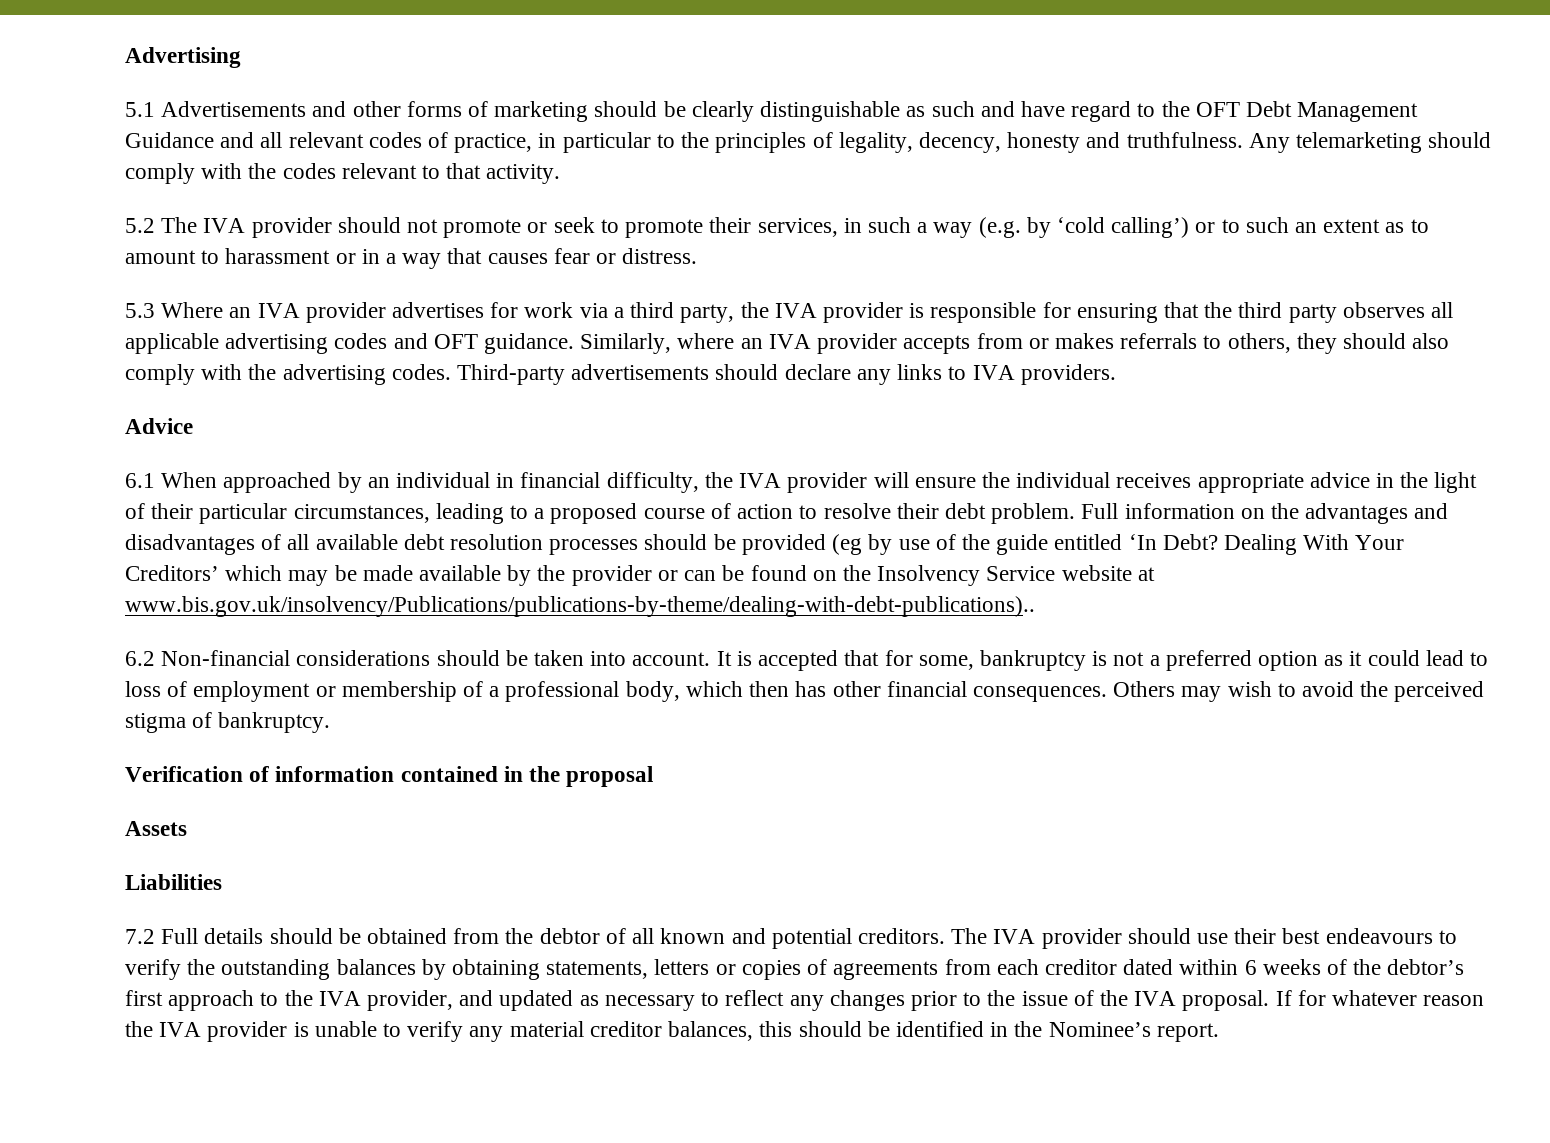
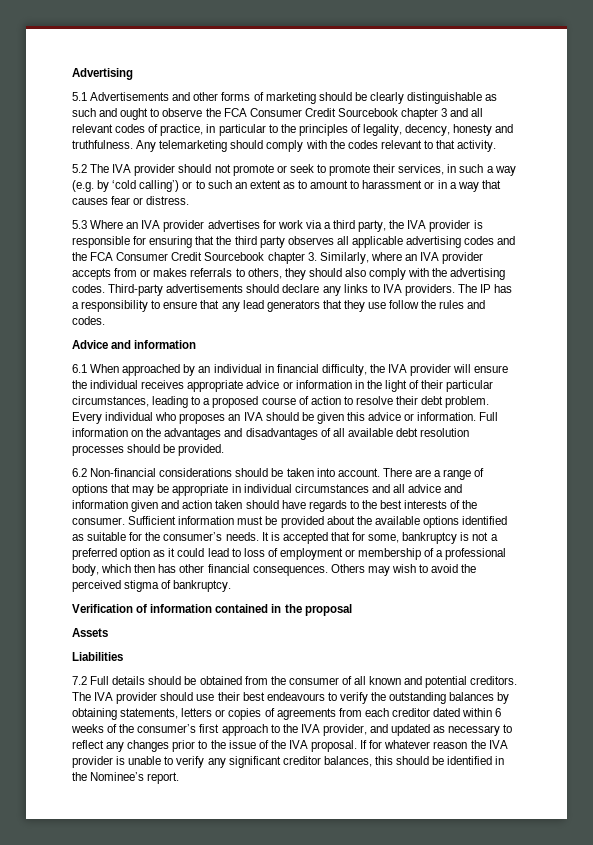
- 5.1 Advertisements and other forms of marketing should be clearly distinguishable as such and have regard to the OFT Debt Management Guidance and all relevant codes of practice, in particular to the principles of legality, decency, honesty and truthfulness.
+ 5.1 Advertisements and other forms of marketing should be clearly distinguishable as such and ought to observe the FCA Consumer Credit Sourcebook chapter 3 and all relevant codes of practice, in particular to the principles of legality, decency, honesty and truthfulness.
- 5.3 Where an IVA provider advertises for work via a third party, the IVA provider is responsible for ensuring that the third party observes all applicable advertising codes and OFT guidance. Similarly, where an IVA provider accepts from or makes referrals to others, they should also comply with the advertising codes.
+ 5.3 Where an IVA provider advertises for work via a third party, the IVA provider is responsible for ensuring that the third party observes all applicable advertising codes and the FCA Consumer Credit Sourcebook chapter 3. Similarly, where an IVA provider accepts from or makes referrals to others, they should also comply with the advertising codes.
+ The IP has a responsibility to ensure that any lead generators that they use follow the rules and codes.
- Advice
+ Advice and information
- 6.1 When approached by an individual in financial difficulty, the IVA provider will ensure the individual receives appropriate advice in the light of their particular circumstances, leading to a proposed course of action to resolve their debt problem.
+ 6.1 When approached by an individual in financial difficulty, the IVA provider will ensure the individual receives appropriate advice or information in the light of their particular circumstances, leading to a proposed course of action to resolve their debt problem.
+ Every individual who proposes an IVA should be given this advice or information.
- Full information on the advantages and disadvantages of all available debt resolution processes should be provided (eg by use of the guide entitled ‘In Debt? Dealing With Your Creditors’ which may be made available by the provider or can be found on the Insolvency Service website at www.bis.gov.uk/insolvency/Publications/publications-by-theme/dealing-with-debt-publications)..
+ Full information on the advantages and disadvantages of all available debt resolution processes should be provided.
+ There are a range of options that may be appropriate in individual circumstances and all advice and information given and action taken should have regards to the best interests of the consumer. Sufficient information must be provided about the available options identified as suitable for the consumer’s needs.
- 7.2 Full details should be obtained from the debtor of all known and potential creditors.
+ 7.2 Full details should be obtained from the consumer of all known and potential creditors.
- The IVA provider should use their best endeavours to verify the outstanding balances by obtaining statements, letters or copies of agreements from each creditor dated within 6 weeks of the debtor’s first approach to the IVA provider, and updated as necessary to reflect any changes prior to the issue of the IVA proposal.
+ The IVA provider should use their best endeavours to verify the outstanding balances by obtaining statements, letters or copies of agreements from each creditor dated within 6 weeks of the consumer’s first approach to the IVA provider, and updated as necessary to reflect any changes prior to the issue of the IVA proposal.
- If for whatever reason the IVA provider is unable to verify any material creditor balances, this should be identified in the Nominee’s report.
+ If for whatever reason the IVA provider is unable to verify any significant creditor balances, this should be identified in the Nominee’s report.

